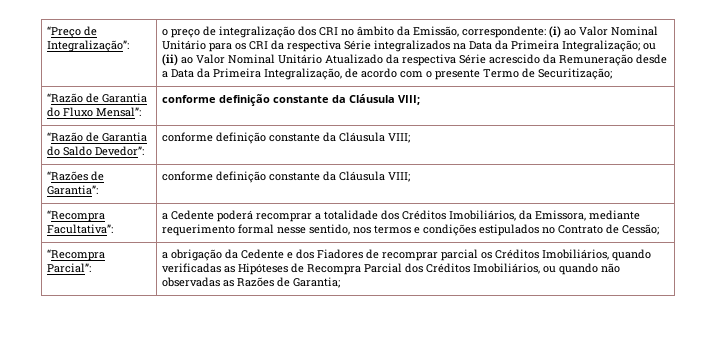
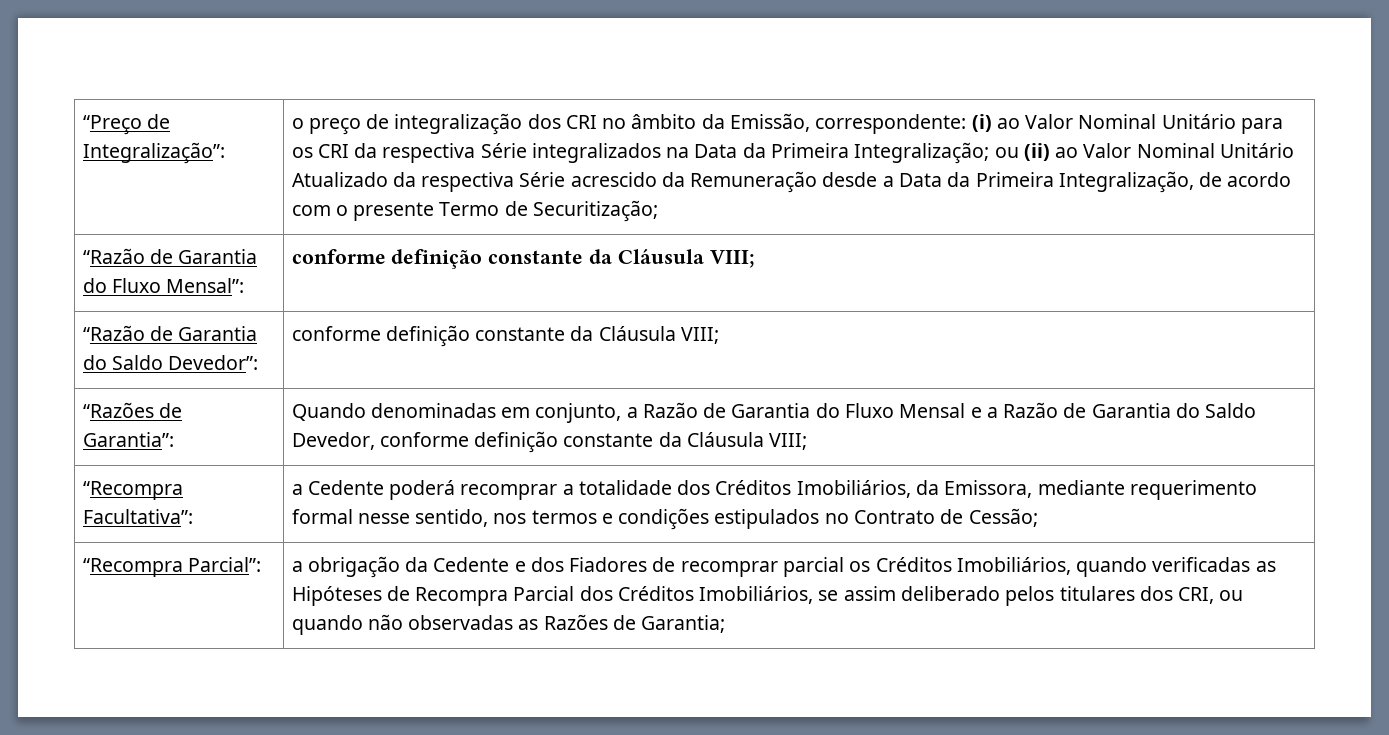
- “Razões de Garantia”: | conforme definição constante da Cláusula VIII;
+ “Razões de Garantia”: | Quando denominadas em conjunto, a Razão de Garantia do Fluxo Mensal e a Razão de Garantia do Saldo Devedor, conforme definição constante da Cláusula VIII;
- “Recompra Parcial”: | a obrigação da Cedente e dos Fiadores de recomprar parcial os Créditos Imobiliários, quando verificadas as Hipóteses de Recompra Parcial dos Créditos Imobiliários, ou quando não observadas as Razões de Garantia;
+ “Recompra Parcial”: | a obrigação da Cedente e dos Fiadores de recomprar parcial os Créditos Imobiliários, quando verificadas as Hipóteses de Recompra Parcial dos Créditos Imobiliários, se assim deliberado pelos titulares dos CRI, ou quando não observadas as Razões de Garantia;

